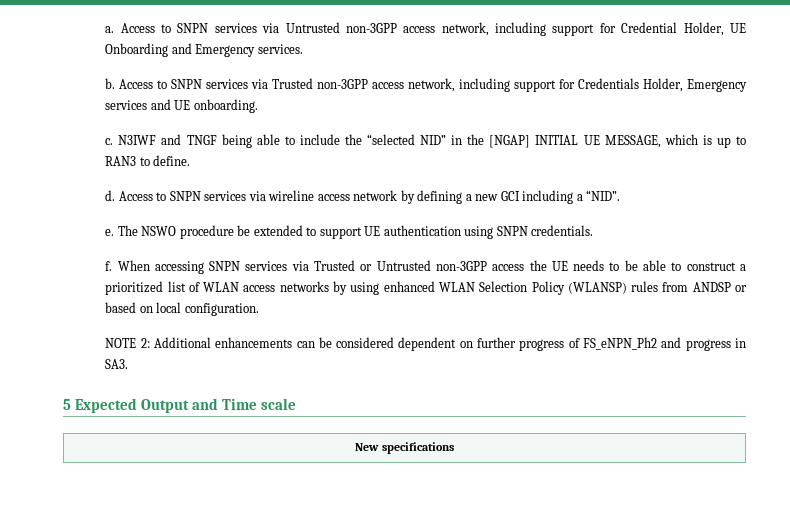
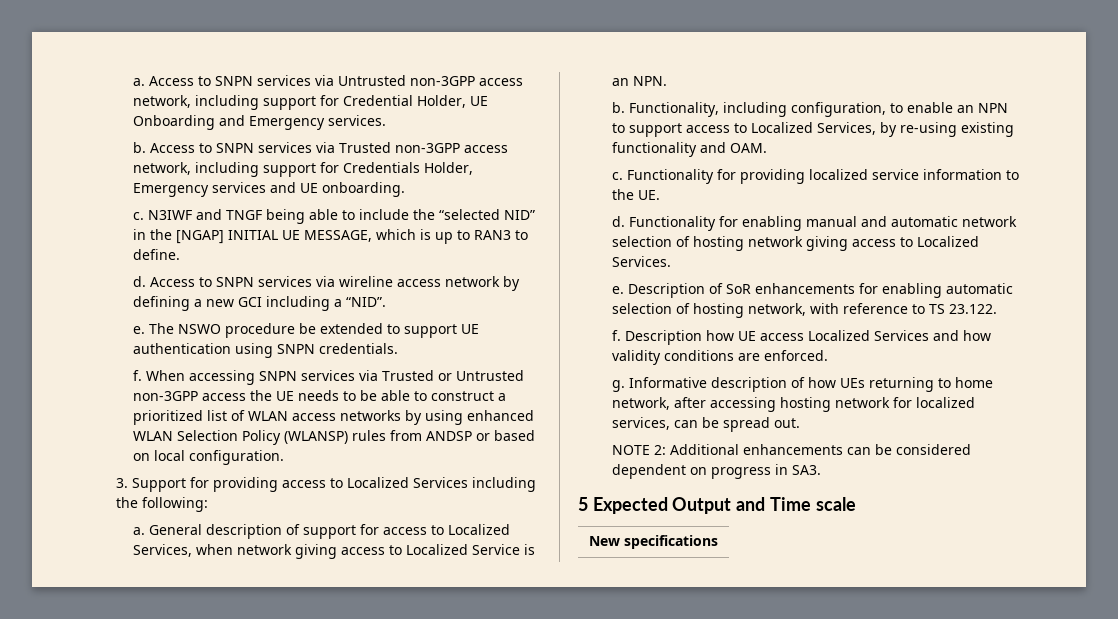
+ 3. Support for providing access to Localized Services including the following:
+ a. General description of support for access to Localized Services, when network giving access to Localized Service is an NPN.
+ b. Functionality, including configuration, to enable an NPN to support access to Localized Services, by re-using existing functionality and OAM.
+ c. Functionality for providing localized service information to the UE.
+ d. Functionality for enabling manual and automatic network selection of hosting network giving access to Localized Services.
+ e. Description of SoR enhancements for enabling automatic selection of hosting network, with reference to TS 23.122.
+ f. Description how UE access Localized Services and how validity conditions are enforced.
+ g. Informative description of how UEs returning to home network, after accessing hosting network for localized services, can be spread out.
- NOTE 2: Additional enhancements can be considered dependent on further progress of FS_eNPN_Ph2 and progress in SA3.
+ NOTE 2: Additional enhancements can be considered dependent on progress in SA3.

